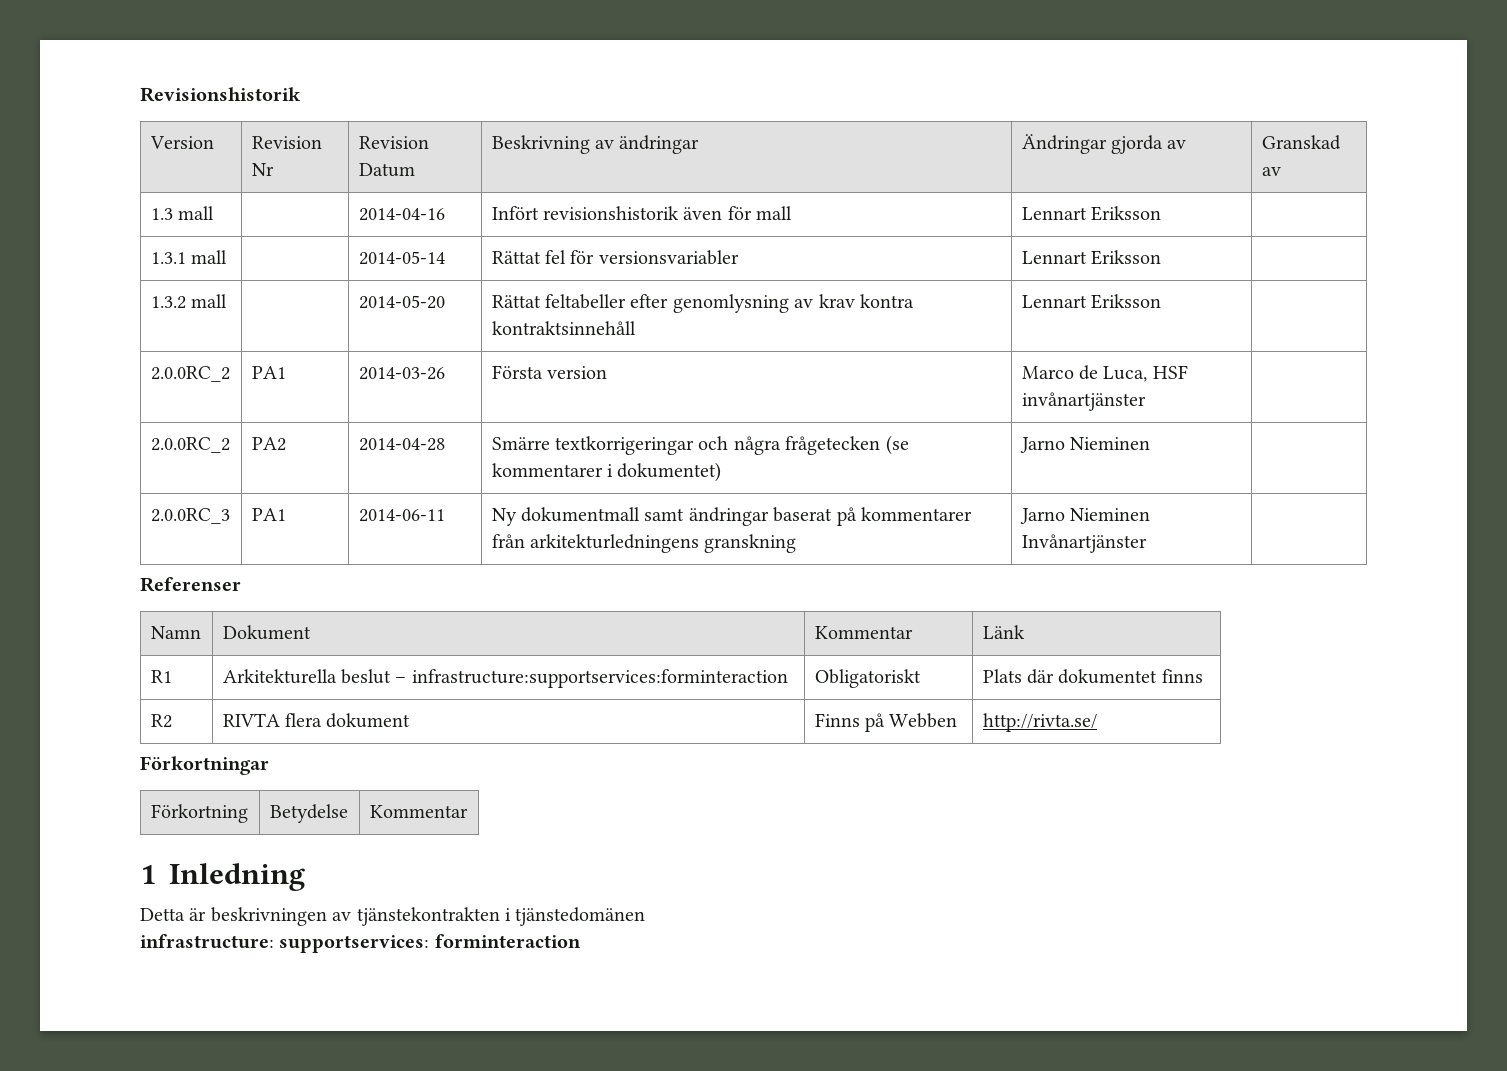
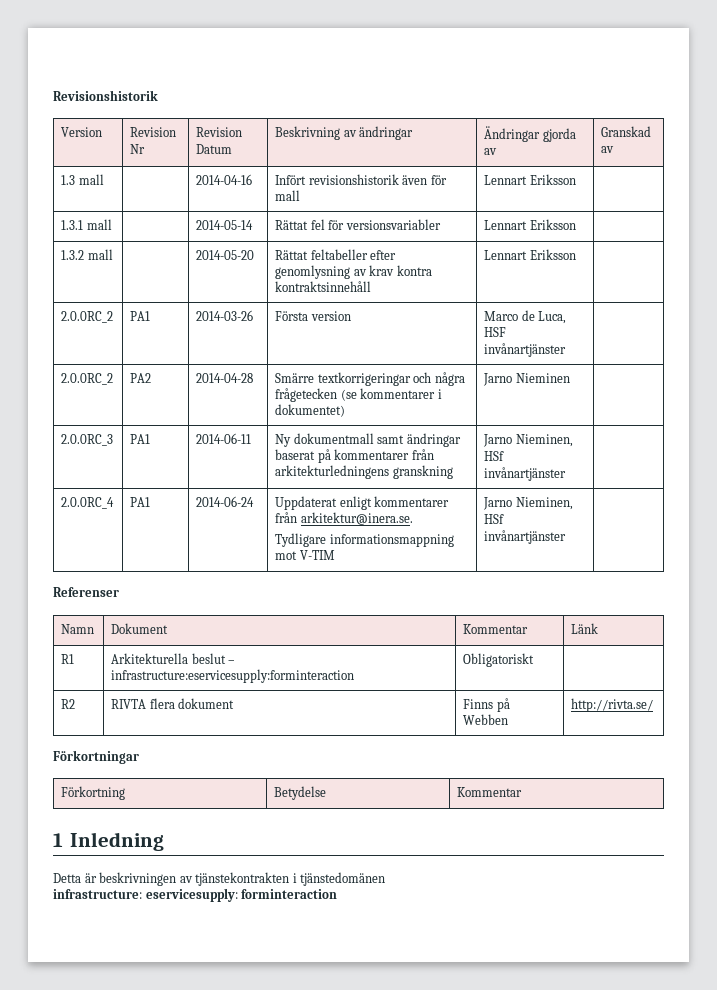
- 2.0.0RC_3 | PA1 | 2014-06-11 | Ny dokumentmall samt ändringar baserat på kommentarer från arkitekturledningens granskning | Jarno Nieminen Invånartjänster |
+ 2.0.0RC_3 | PA1 | 2014-06-11 | Ny dokumentmall samt ändringar baserat på kommentarer från arkitekturledningens granskning | Jarno Nieminen, HSf invånartjänster |
+ 2.0.0RC_4 | PA1 | 2014-06-24 | Uppdaterat enligt kommentarer från arkitektur@inera.se.
+ Tydligare informationsmappning mot V-TIM | Jarno Nieminen, HSf invånartjänster |
- R1 | Arkitekturella beslut – infrastructure:supportservices:forminteraction | Obligatoriskt | Plats där dokumentet finns
+ R1 | Arkitekturella beslut – infrastructure:eservicesupply:forminteraction | Obligatoriskt |
- infrastructure: supportservices: forminteraction
+ infrastructure: eservicesupply: forminteraction

